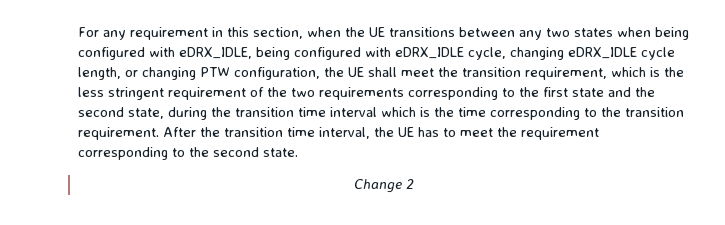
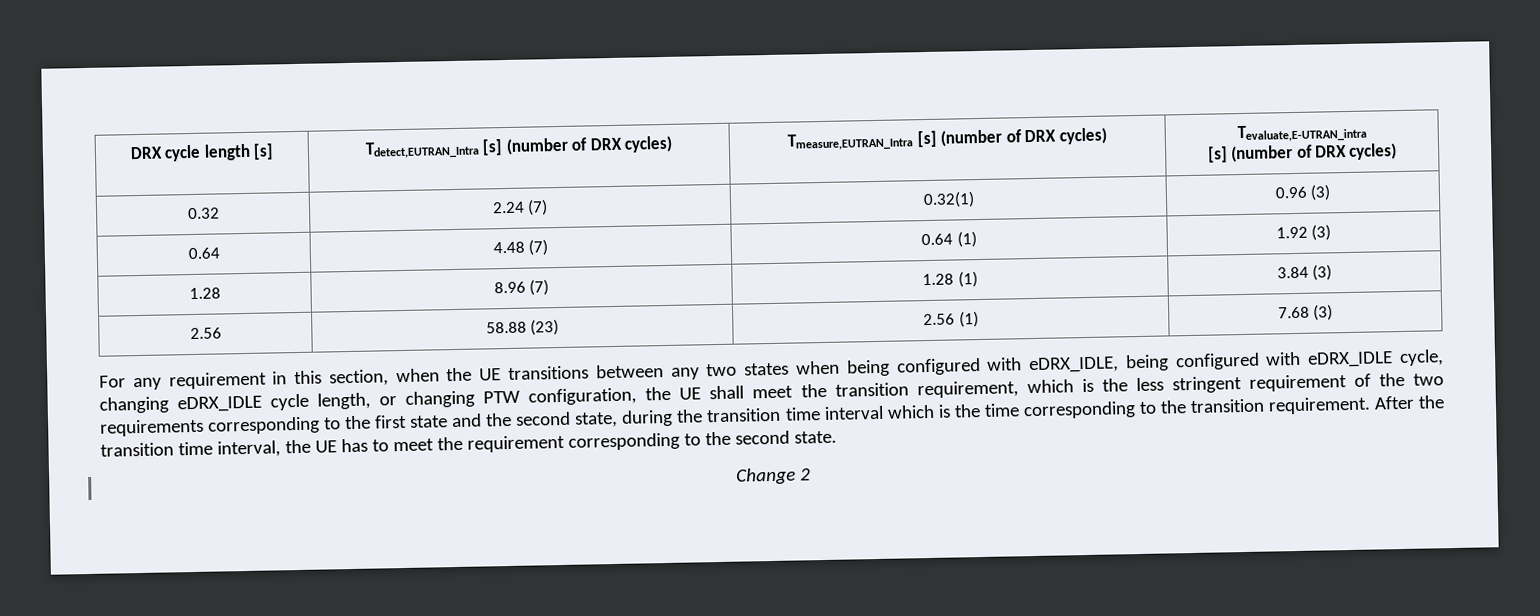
+ DRX cycle length [s] | Tdetect,EUTRAN_Intra [s] (number of DRX cycles) | Tmeasure,EUTRAN_Intra [s] (number of DRX cycles) | Tevaluate,E-UTRAN_intra
+ [s] (number of DRX cycles)
+ 0.32 | 2.24 (7) | 0.32(1) | 0.96 (3)
+ 0.64 | 4.48 (7) | 0.64 (1) | 1.92 (3)
+ 1.28 | 8.96 (7) | 1.28 (1) | 3.84 (3)
+ 2.56 | 58.88 (23) | 2.56 (1) | 7.68 (3)

